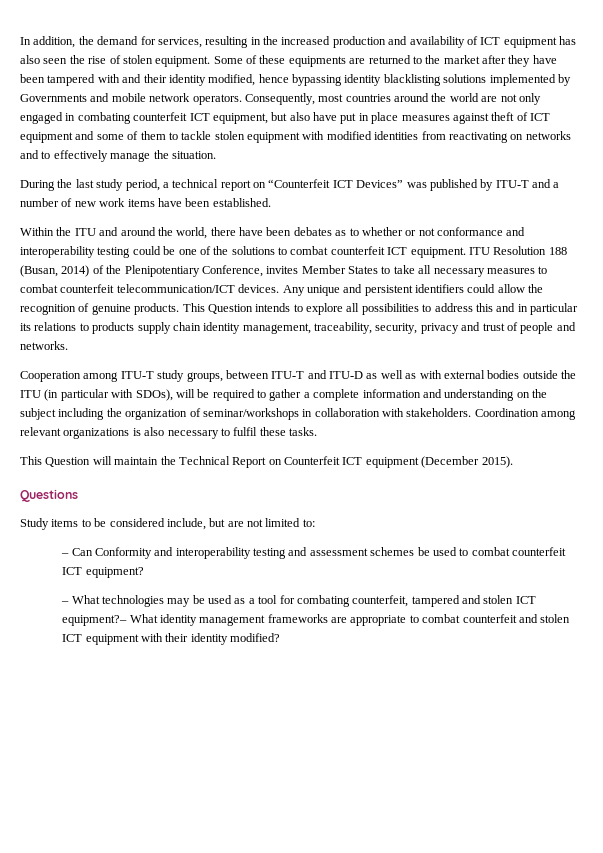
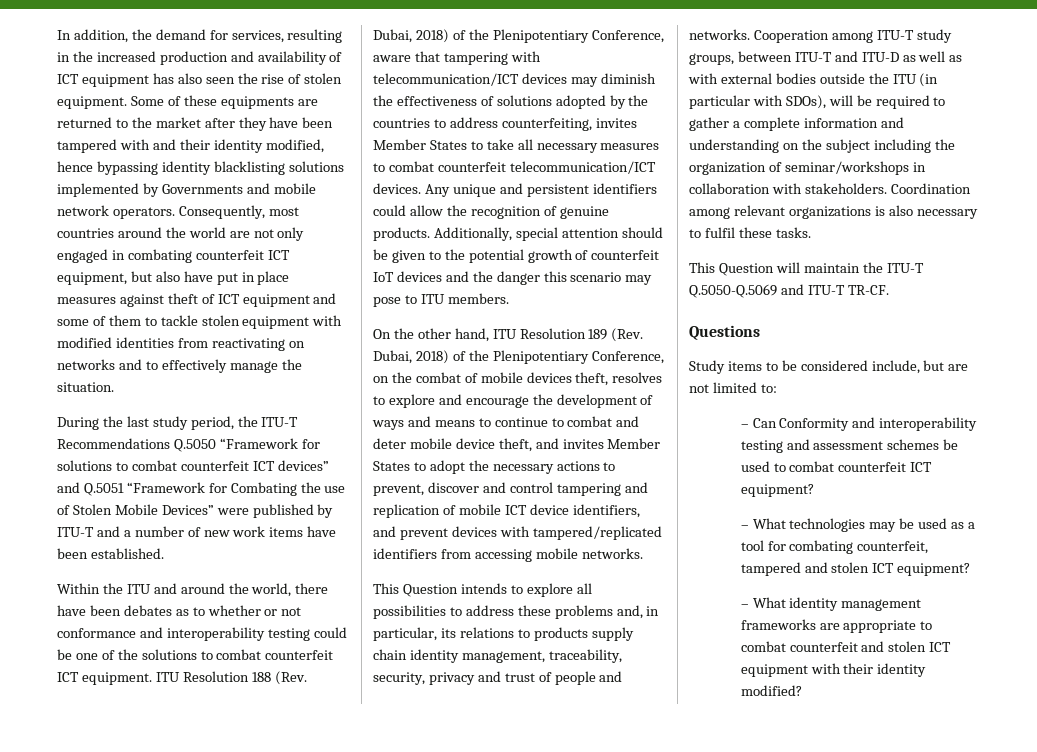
- During the last study period, a technical report on “Counterfeit ICT Devices” was published by ITU-T and a number of new work items have been established.
+ During the last study period, the ITU-T Recommendations Q.5050 “Framework for solutions to combat counterfeit ICT devices” and Q.5051 “Framework for Combating the use of Stolen Mobile Devices” were published by ITU-T and a number of new work items have been established.
- ITU Resolution 188 (Busan, 2014) of the Plenipotentiary Conference, invites Member States to take all necessary measures to combat counterfeit telecommunication/ICT devices.
+ ITU Resolution 188 (Rev. Dubai, 2018) of the Plenipotentiary Conference, aware that tampering with telecommunication/ICT devices may diminish the effectiveness of solutions adopted by the countries to address counterfeiting, invites Member States to take all necessary measures to combat counterfeit telecommunication/ICT devices.
- Any unique and persistent identifiers could allow the recognition of genuine products. This Question intends to explore all possibilities to address this and in particular its relations to products supply chain identity management, traceability, security, privacy and trust of people and networks.
- Cooperation among ITU-T study groups, between ITU-T and ITU-D as well as with external bodies outside the ITU (in particular with SDOs), will be required to gather a complete information and understanding on the subject including the organization of seminar/workshops in collaboration with stakeholders.
+ Any unique and persistent identifiers could allow the recognition of genuine products. Additionally, special attention should be given to the potential growth of counterfeit IoT devices and the danger this scenario may pose to ITU members.
+ On the other hand, ITU Resolution 189 (Rev. Dubai, 2018) of the Plenipotentiary Conference, on the combat of mobile devices theft, resolves to explore and encourage the development of ways and means to continue to combat and deter mobile device theft, and invites Member States to adopt the necessary actions to prevent, discover and control tampering and replication of mobile ICT device identifiers, and prevent devices with tampered/replicated identifiers from accessing mobile networks.
+ This Question intends to explore all possibilities to address these problems and, in particular, its relations to products supply chain identity management, traceability, security, privacy and trust of people and networks. Cooperation among ITU-T study groups, between ITU-T and ITU-D as well as with external bodies outside the ITU (in particular with SDOs), will be required to gather a complete information and understanding on the subject including the organization of seminar/workshops in collaboration with stakeholders.
- This Question will maintain the Technical Report on Counterfeit ICT equipment (December 2015).
+ This Question will maintain the ITU-T Q.5050-Q.5069 and ITU-T TR-CF.
- – What technologies may be used as a tool for combating counterfeit, tampered and stolen ICT equipment?– What identity management frameworks are appropriate to combat counterfeit and stolen ICT equipment with their identity modified?
+ – What technologies may be used as a tool for combating counterfeit, tampered and stolen ICT equipment?
+ – What identity management frameworks are appropriate to combat counterfeit and stolen ICT equipment with their identity modified?

